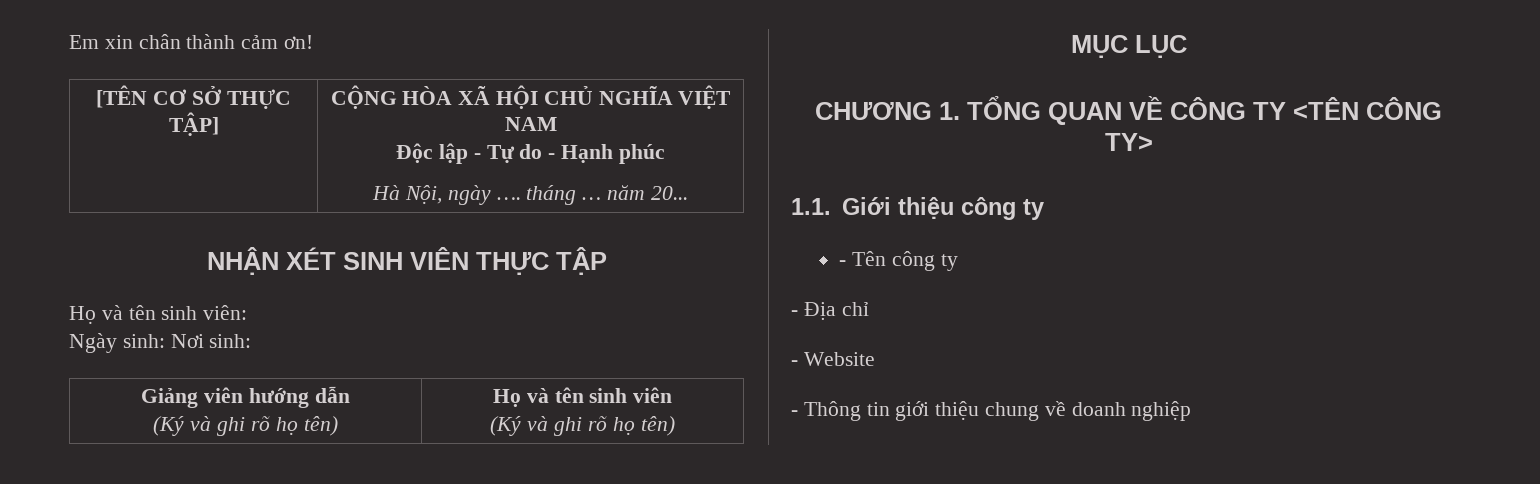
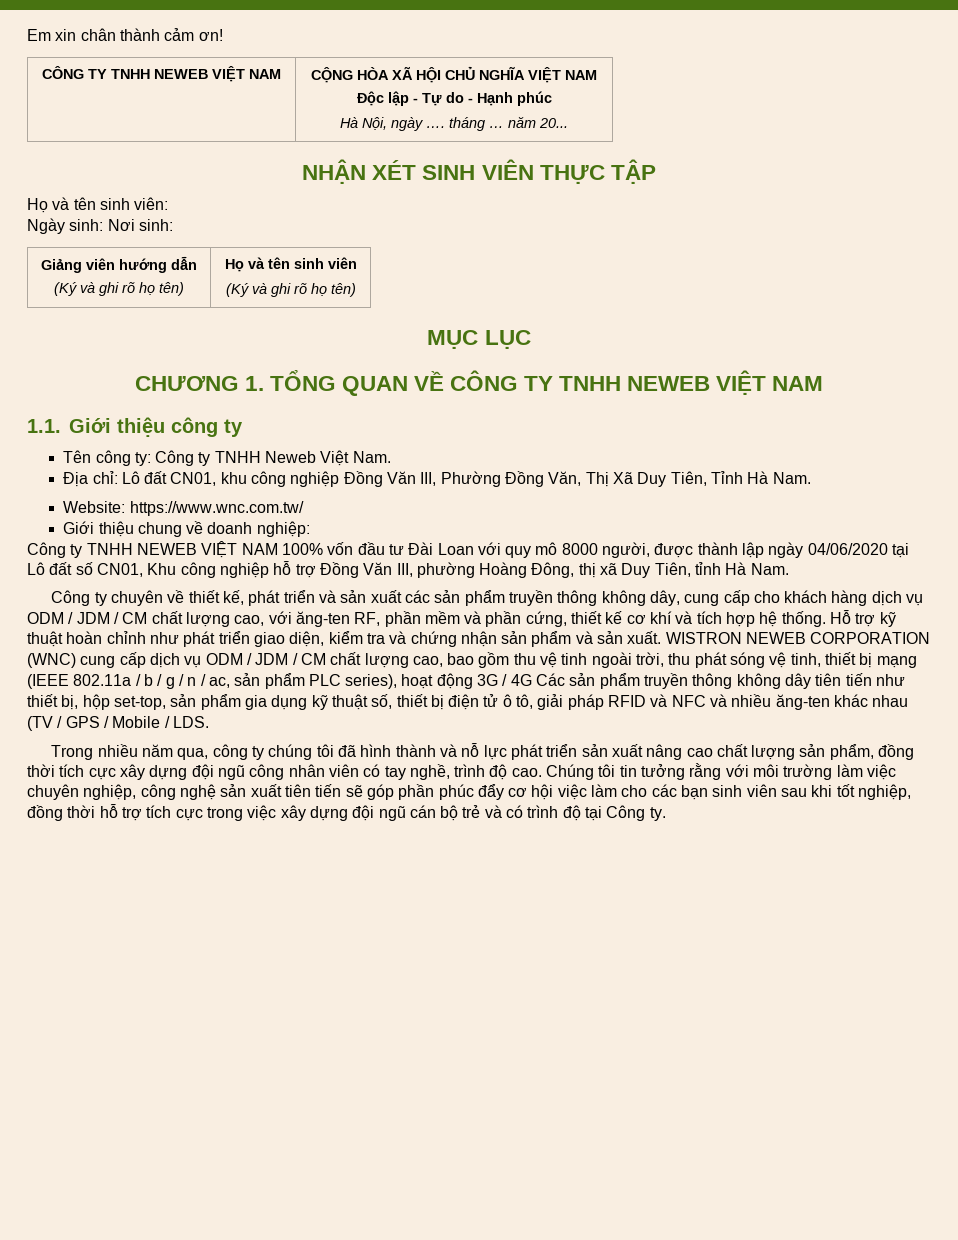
- [TÊN CƠ SỞ THỰC TẬP] | CỘNG HÒA XÃ HỘI CHỦ NGHĨA VIỆT NAM
+ CÔNG TY TNHH NEWEB VIỆT NAM | CỘNG HÒA XÃ HỘI CHỦ NGHĨA VIỆT NAM
- CHƯƠNG 1. TỔNG QUAN VỀ CÔNG TY <TÊN CÔNG TY>
+ CHƯƠNG 1. TỔNG QUAN VỀ CÔNG TY TNHH NEWEB VIỆT NAM
- - Tên công ty
- - Địa chỉ
- - Website
- - Thông tin giới thiệu chung về doanh nghiệp
+ Tên công ty: Công ty TNHH Neweb Việt Nam.
+ Địa chỉ: Lô đất CN01, khu công nghiệp Đồng Văn III, Phường Đồng Văn, Thị Xã Duy Tiên, Tỉnh Hà Nam.
+ Website: https://www.wnc.com.tw/
+ Giới thiệu chung về doanh nghiệp:
+ Công ty TNHH NEWEB VIỆT NAM 100% vốn đầu tư Đài Loan với quy mô 8000 người, được thành lập ngày 04/06/2020 tại Lô đất số CN01, Khu công nghiệp hỗ trợ Đồng Văn III, phường Hoàng Đông, thị xã Duy Tiên, tỉnh Hà Nam.
+ Công ty chuyên về thiết kế, phát triển và sản xuất các sản phẩm truyền thông không dây, cung cấp cho khách hàng dịch vụ ODM / JDM / CM chất lượng cao, với ăng-ten RF, phần mềm và phần cứng, thiết kế cơ khí và tích hợp hệ thống. Hỗ trợ kỹ thuật hoàn chỉnh như phát triển giao diện, kiểm tra và chứng nhận sản phẩm và sản xuất. WISTRON NEWEB CORPORATION (WNC) cung cấp dịch vụ ODM / JDM / CM chất lượng cao, bao gồm thu vệ tinh ngoài trời, thu phát sóng vệ tinh, thiết bị mạng (IEEE 802.11a / b / g / n / ac, sản phẩm PLC series), hoạt động 3G / 4G Các sản phẩm truyền thông không dây tiên tiến như thiết bị, hộp set-top, sản phẩm gia dụng kỹ thuật số, thiết bị điện tử ô tô, giải pháp RFID và NFC và nhiều ăng-ten khác nhau (TV / GPS / Mobile / LDS.
+ Trong nhiều năm qua, công ty chúng tôi đã hình thành và nỗ lực phát triển sản xuất nâng cao chất lượng sản phẩm, đồng thời tích cực xây dựng đội ngũ công nhân viên có tay nghề, trình độ cao. Chúng tôi tin tưởng rằng với môi trường làm việc chuyên nghiệp, công nghệ sản xuất tiên tiến sẽ góp phần phúc đẩy cơ hội việc làm cho các bạn sinh viên sau khi tốt nghiệp, đồng thời hỗ trợ tích cực trong việc xây dựng đội ngũ cán bộ trẻ và có trình độ tại Công ty.

